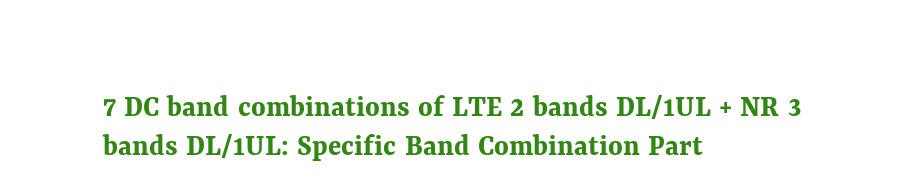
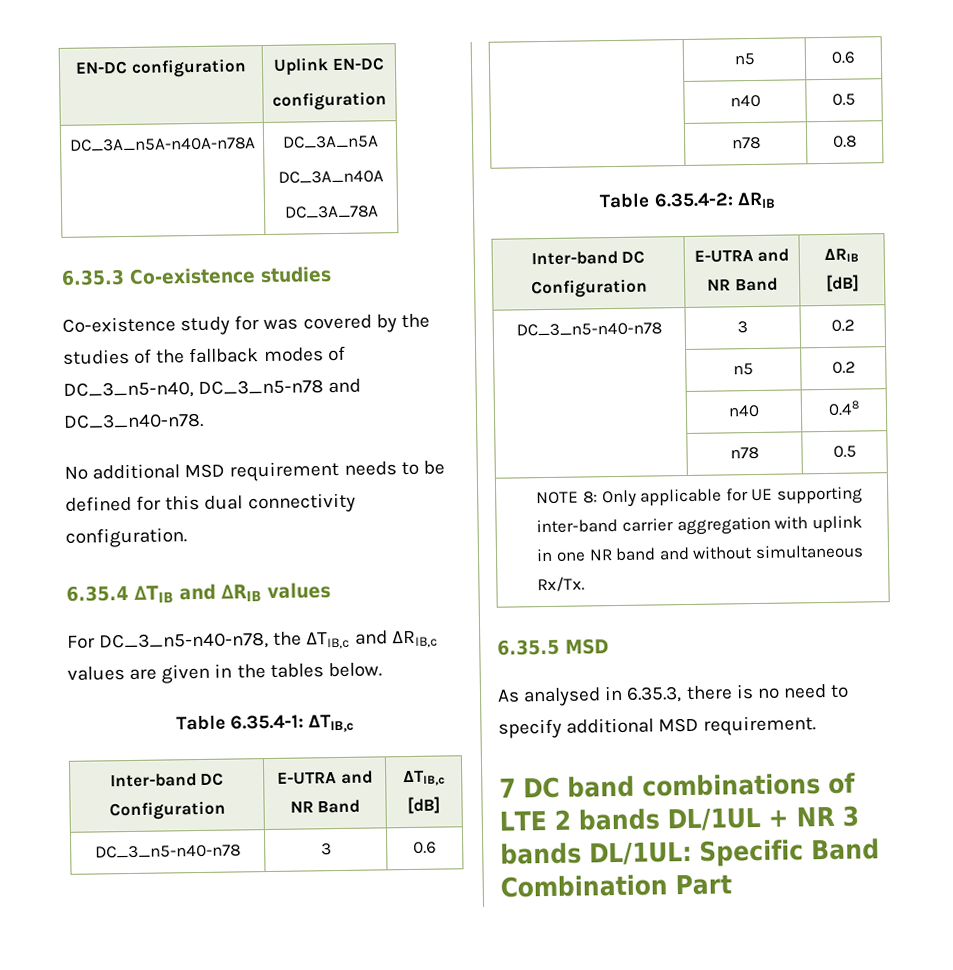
+ EN-DC configuration | Uplink EN-DC
+ configuration
+ DC_3A_n5A-n40A-n78A | DC_3A_n5A
+ DC_3A_n40A
+ DC_3A_78A
+ 6.35.3 Co-existence studies
+ Co-existence study for was covered by the studies of the fallback modes of DC_3_n5-n40, DC_3_n5-n78 and DC_3_n40-n78.
+ No additional MSD requirement needs to be defined for this dual connectivity configuration.
+ 6.35.4 ∆TIB and ∆RIB values
+ For DC_3_n5-n40-n78, the ΔTIB,c and ΔRIB,c values are given in the tables below.
+ Table 6.35.4-1: ΔTIB,c
+ Inter-band DC Configuration | E-UTRA and NR Band | ΔTIB,c [dB]
+ DC_3_n5-n40-n78 | 3 | 0.6
+ | n5 | 0.6
+ | n40 | 0.5
+ | n78 | 0.8
+ Table 6.35.4-2: ΔRIB
+ Inter-band DC Configuration | E-UTRA and NR Band | ΔRIB [dB]
+ DC_3_n5-n40-n78 | 3 | 0.2
+ | n5 | 0.2
+ | n40 | 0.48
+ | n78 | 0.5
+ NOTE 8: Only applicable for UE supporting inter-band carrier aggregation with uplink in one NR band and without simultaneous Rx/Tx.
+ 6.35.5 MSD
+ As analysed in 6.35.3, there is no need to specify additional MSD requirement.

